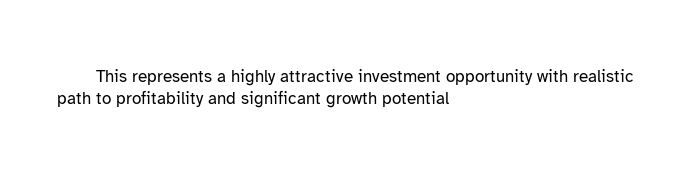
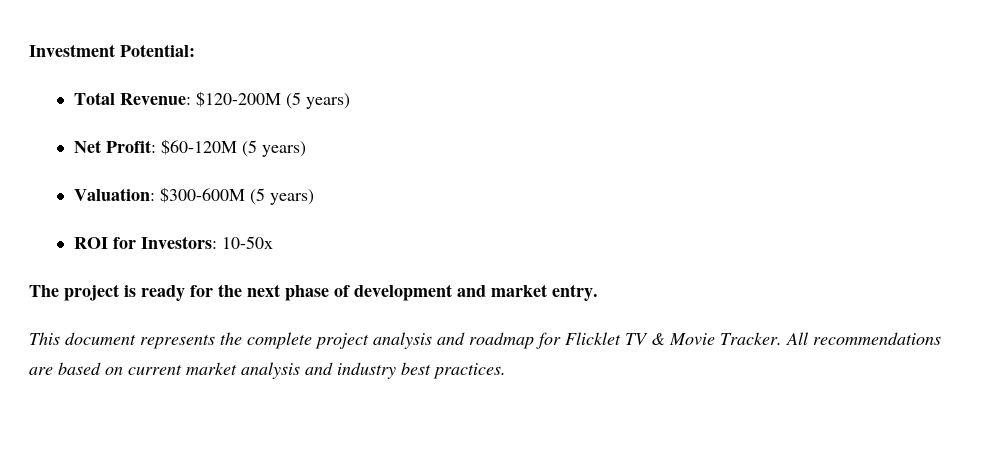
- This represents a highly attractive investment opportunity with realistic path to profitability and significant growth potential
+ Investment Potential:
+ Total Revenue: $120-200M (5 years)
+ Net Profit: $60-120M (5 years)
+ Valuation: $300-600M (5 years)
+ ROI for Investors: 10-50x
+ The project is ready for the next phase of development and market entry.
+ This document represents the complete project analysis and roadmap for Flicklet TV & Movie Tracker. All recommendations are based on current market analysis and industry best practices.

